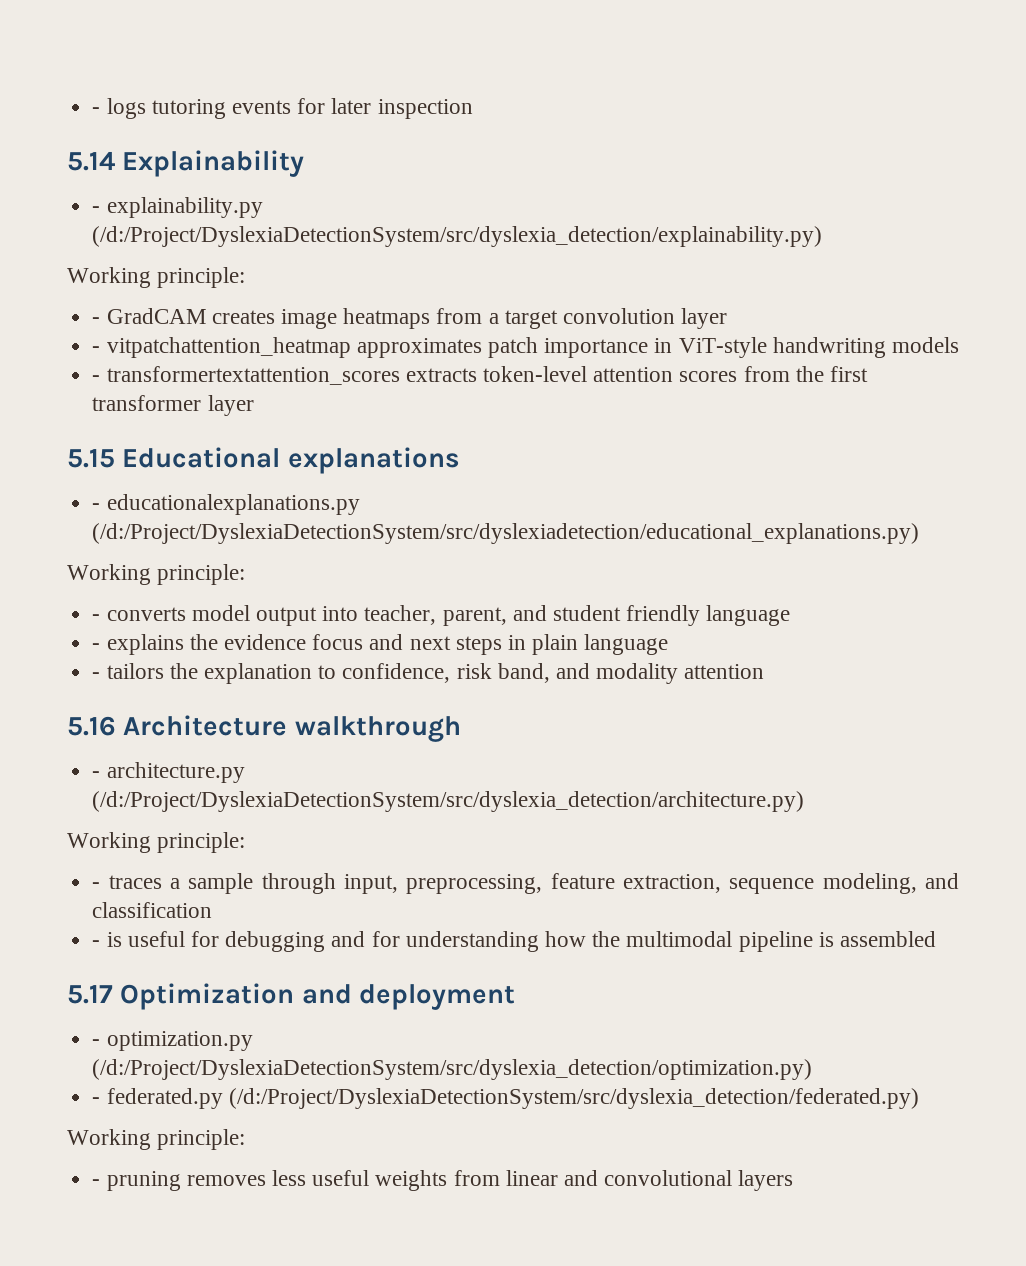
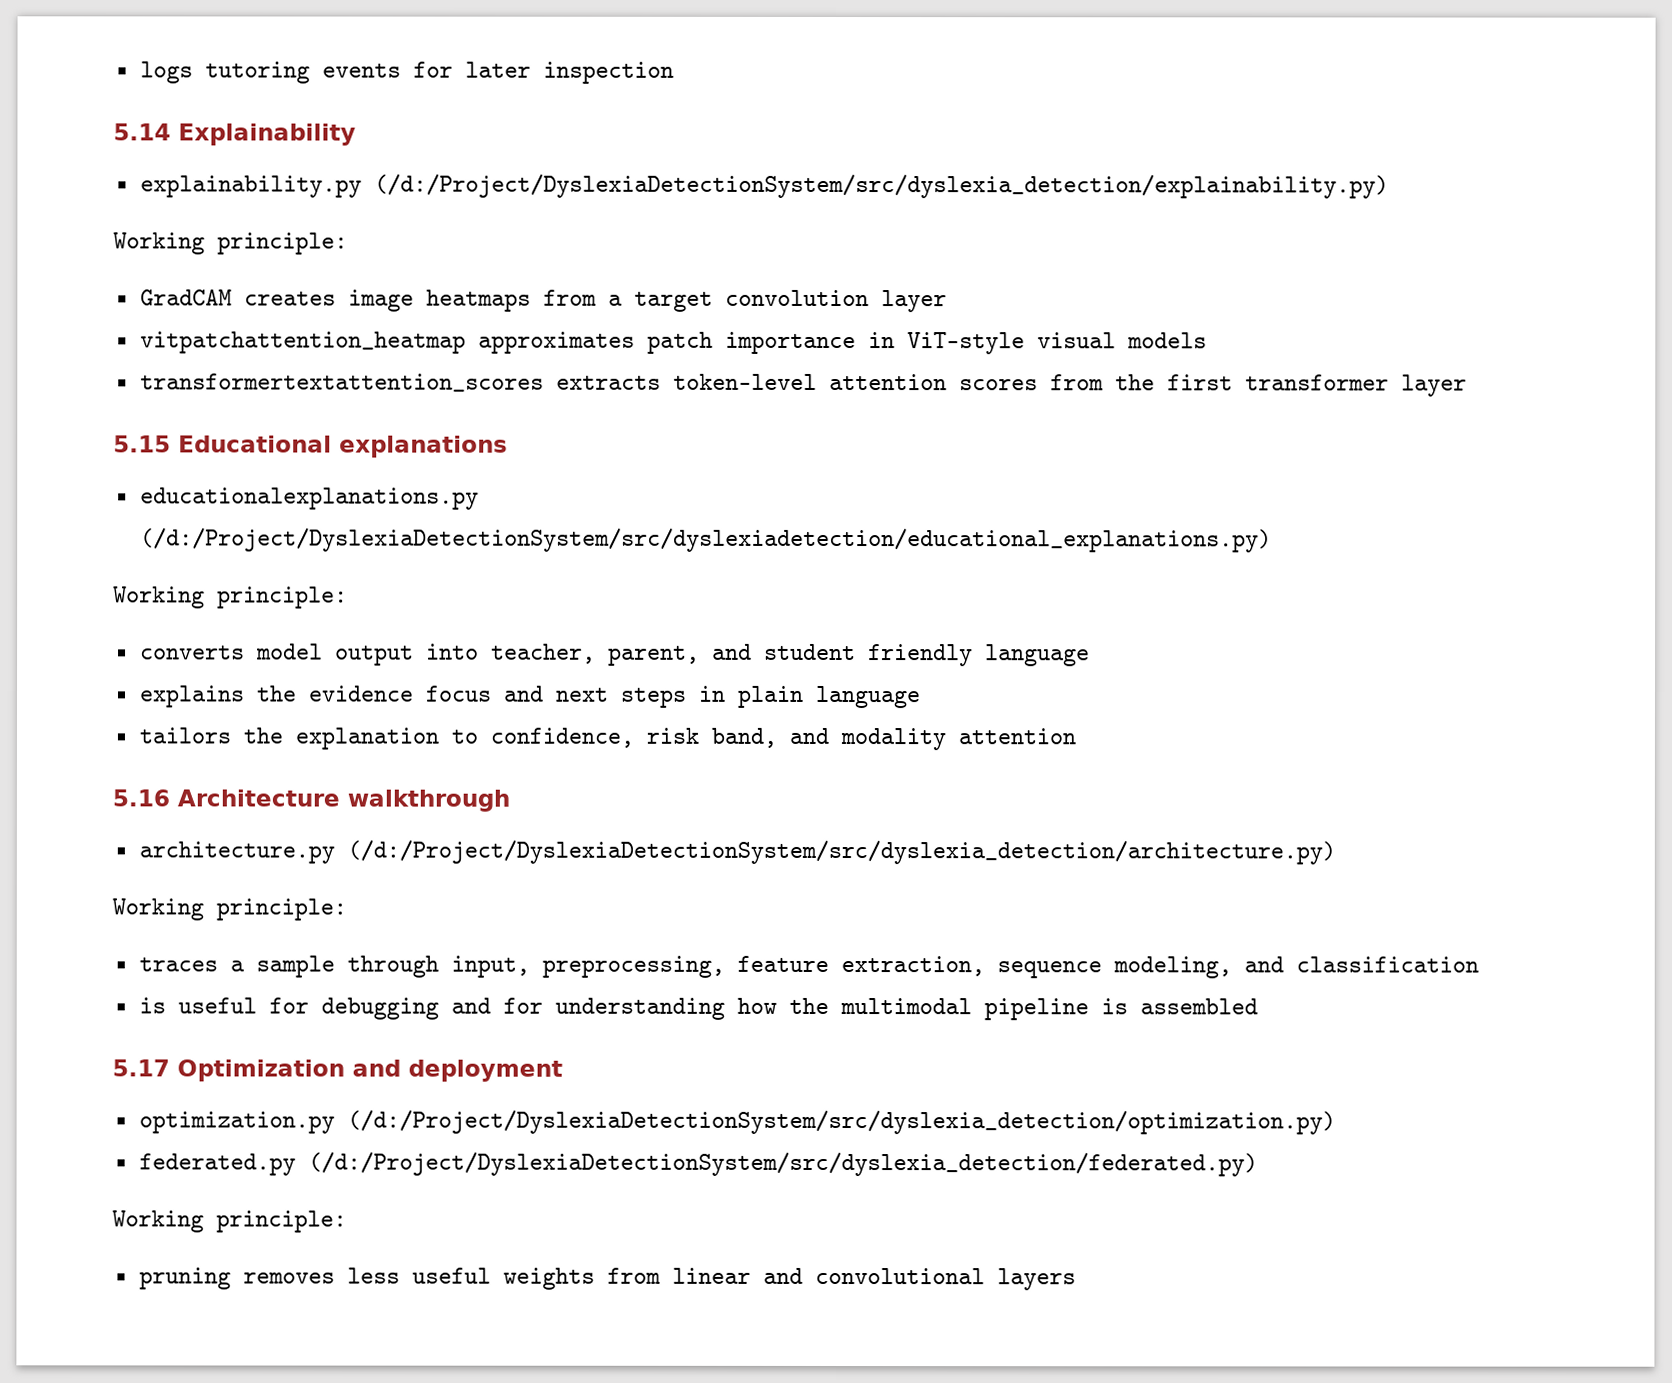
- - logs tutoring events for later inspection
+ logs tutoring events for later inspection
- - explainability.py (/d:/Project/DyslexiaDetectionSystem/src/dyslexia_detection/explainability.py)
+ explainability.py (/d:/Project/DyslexiaDetectionSystem/src/dyslexia_detection/explainability.py)
- - GradCAM creates image heatmaps from a target convolution layer
+ GradCAM creates image heatmaps from a target convolution layer
- - vitpatchattention_heatmap approximates patch importance in ViT-style handwriting models
+ vitpatchattention_heatmap approximates patch importance in ViT-style visual models
- - transformertextattention_scores extracts token-level attention scores from the first transformer layer
+ transformertextattention_scores extracts token-level attention scores from the first transformer layer
- - educationalexplanations.py (/d:/Project/DyslexiaDetectionSystem/src/dyslexiadetection/educational_explanations.py)
+ educationalexplanations.py (/d:/Project/DyslexiaDetectionSystem/src/dyslexiadetection/educational_explanations.py)
- - converts model output into teacher, parent, and student friendly language
+ converts model output into teacher, parent, and student friendly language
- - explains the evidence focus and next steps in plain language
+ explains the evidence focus and next steps in plain language
- - tailors the explanation to confidence, risk band, and modality attention
+ tailors the explanation to confidence, risk band, and modality attention
- - architecture.py (/d:/Project/DyslexiaDetectionSystem/src/dyslexia_detection/architecture.py)
+ architecture.py (/d:/Project/DyslexiaDetectionSystem/src/dyslexia_detection/architecture.py)
- - traces a sample through input, preprocessing, feature extraction, sequence modeling, and classification
+ traces a sample through input, preprocessing, feature extraction, sequence modeling, and classification
- - is useful for debugging and for understanding how the multimodal pipeline is assembled
+ is useful for debugging and for understanding how the multimodal pipeline is assembled
- - optimization.py (/d:/Project/DyslexiaDetectionSystem/src/dyslexia_detection/optimization.py)
+ optimization.py (/d:/Project/DyslexiaDetectionSystem/src/dyslexia_detection/optimization.py)
- - federated.py (/d:/Project/DyslexiaDetectionSystem/src/dyslexia_detection/federated.py)
+ federated.py (/d:/Project/DyslexiaDetectionSystem/src/dyslexia_detection/federated.py)
- - pruning removes less useful weights from linear and convolutional layers
+ pruning removes less useful weights from linear and convolutional layers

